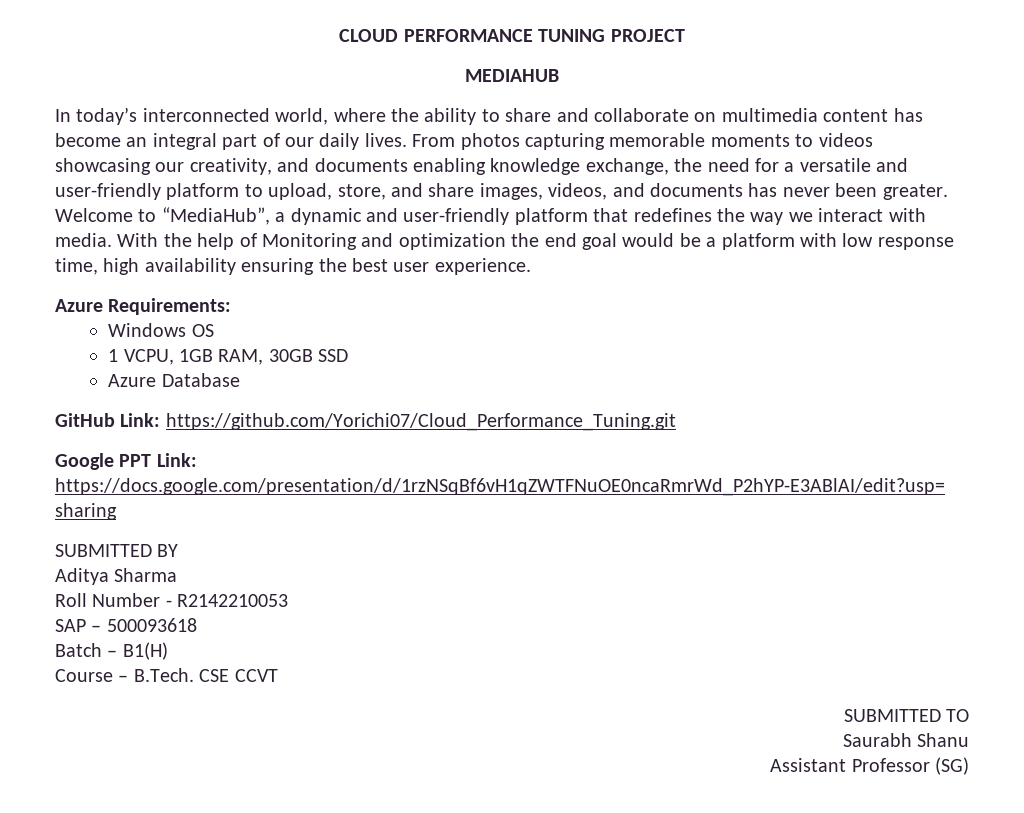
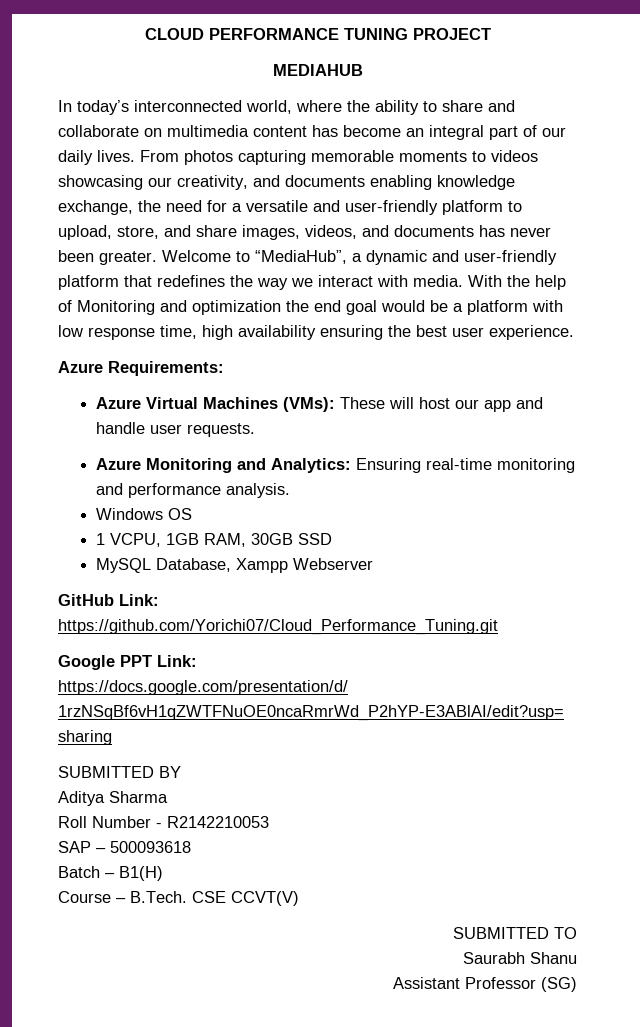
+ Azure Virtual Machines (VMs): These will host our app and handle user requests.
+ Azure Monitoring and Analytics: Ensuring real-time monitoring and performance analysis.
- Azure Database
+ MySQL Database, Xampp Webserver
- Course – B.Tech. CSE CCVT
+ Course – B.Tech. CSE CCVT(V)

